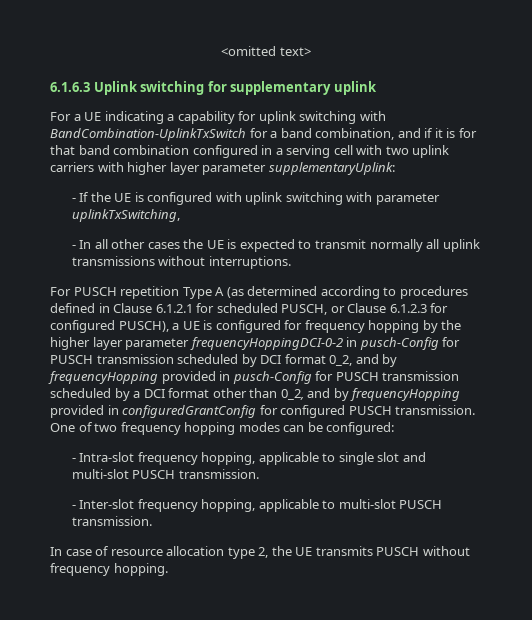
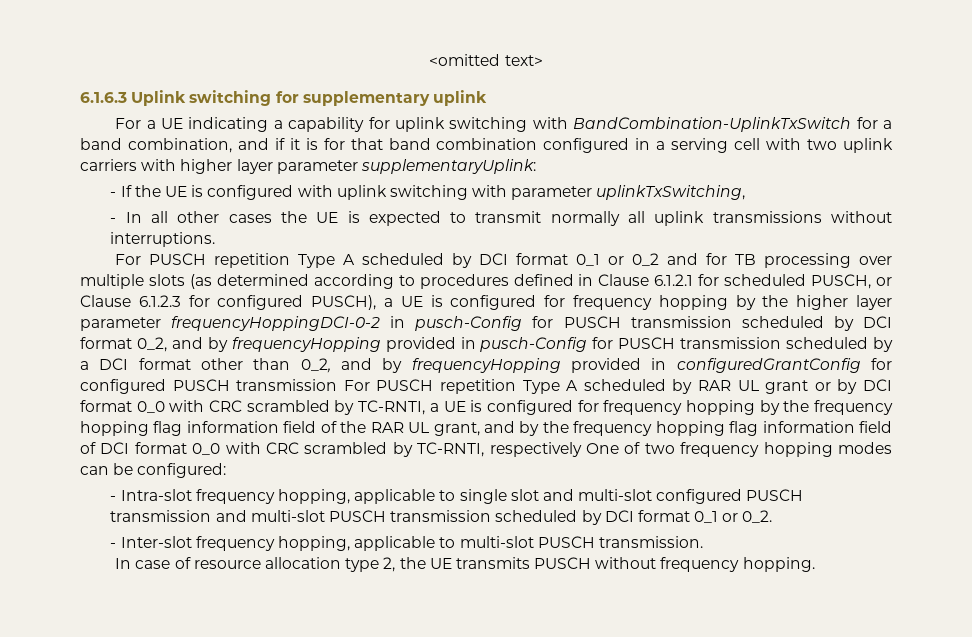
- For PUSCH repetition Type A (as determined according to procedures defined in Clause 6.1.2.1 for scheduled PUSCH, or Clause 6.1.2.3 for configured PUSCH), a UE is configured for frequency hopping by the higher layer parameter frequencyHoppingDCI-0-2 in pusch-Config for PUSCH transmission scheduled by DCI format 0_2, and by frequencyHopping provided in pusch-Config for PUSCH transmission scheduled by a DCI format other than 0_2, and by frequencyHopping provided in configuredGrantConfig for configured PUSCH transmission. One of two frequency hopping modes can be configured:
+ For PUSCH repetition Type A scheduled by DCI format 0_1 or 0_2 and for TB processing over multiple slots (as determined according to procedures defined in Clause 6.1.2.1 for scheduled PUSCH, or Clause 6.1.2.3 for configured PUSCH), a UE is configured for frequency hopping by the higher layer parameter frequencyHoppingDCI-0-2 in pusch-Config for PUSCH transmission scheduled by DCI format 0_2, and by frequencyHopping provided in pusch-Config for PUSCH transmission scheduled by a DCI format other than 0_2, and by frequencyHopping provided in configuredGrantConfig for configured PUSCH transmission For PUSCH repetition Type A scheduled by RAR UL grant or by DCI format 0_0 with CRC scrambled by TC-RNTI, a UE is configured for frequency hopping by the frequency hopping flag information field of the RAR UL grant, and by the frequency hopping flag information field of DCI format 0_0 with CRC scrambled by TC-RNTI, respectively One of two frequency hopping modes can be configured:
- - Intra-slot frequency hopping, applicable to single slot and multi-slot PUSCH transmission.
+ - Intra-slot frequency hopping, applicable to single slot and multi-slot configured PUSCH transmission and multi-slot PUSCH transmission scheduled by DCI format 0_1 or 0_2.

